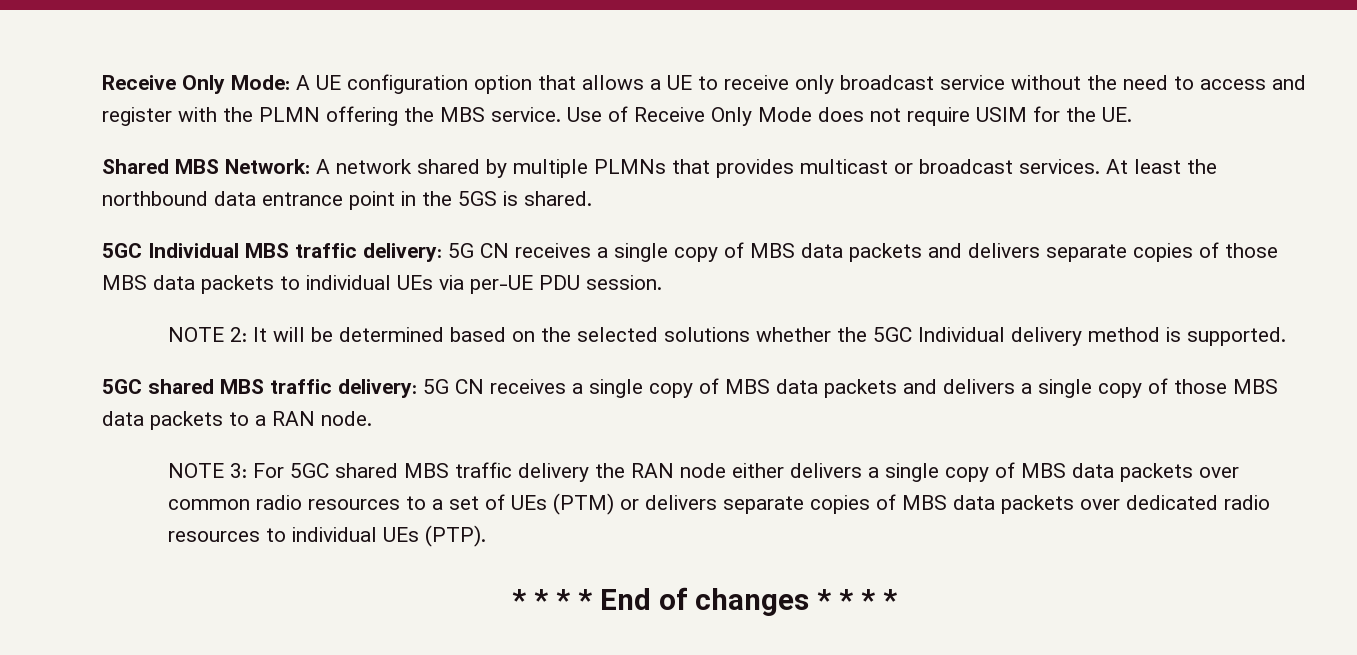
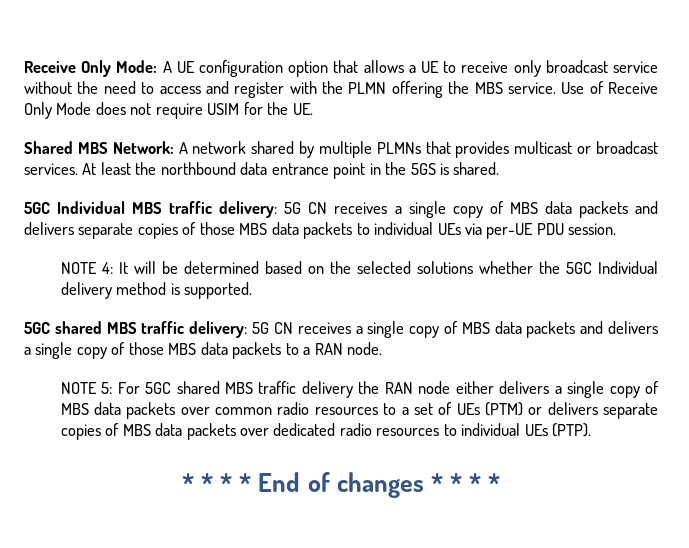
- NOTE 2: It will be determined based on the selected solutions whether the 5GC Individual delivery method is supported.
+ NOTE 4: It will be determined based on the selected solutions whether the 5GC Individual delivery method is supported.
- NOTE 3: For 5GC shared MBS traffic delivery the RAN node either delivers a single copy of MBS data packets over common radio resources to a set of UEs (PTM) or delivers separate copies of MBS data packets over dedicated radio resources to individual UEs (PTP).
+ NOTE 5: For 5GC shared MBS traffic delivery the RAN node either delivers a single copy of MBS data packets over common radio resources to a set of UEs (PTM) or delivers separate copies of MBS data packets over dedicated radio resources to individual UEs (PTP).

